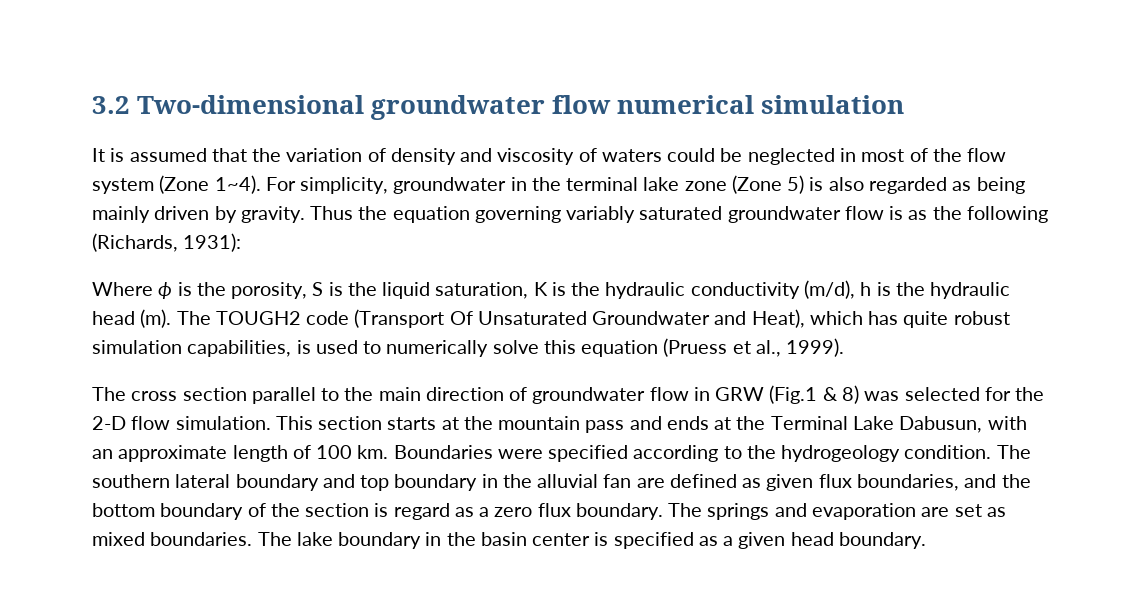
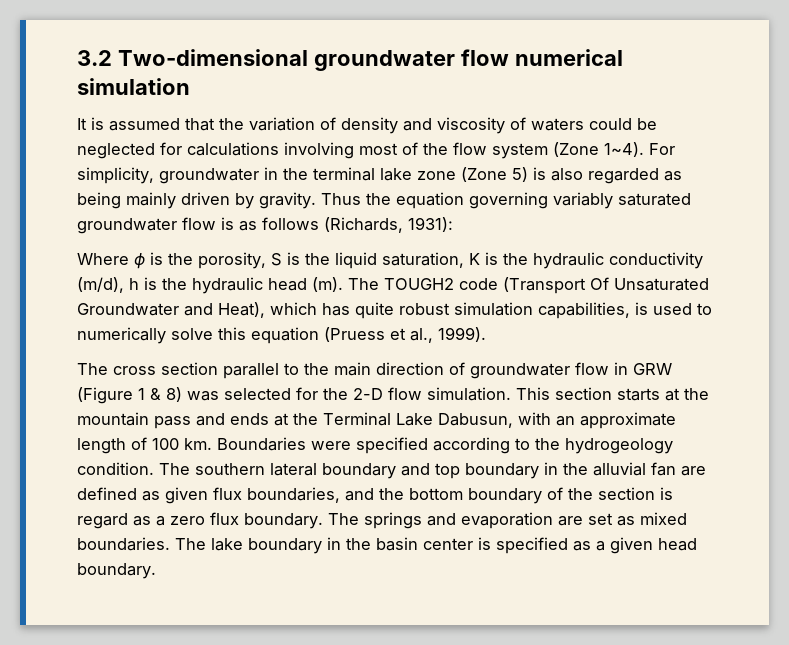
- It is assumed that the variation of density and viscosity of waters could be neglected in most of the flow system (Zone 1~4).
+ It is assumed that the variation of density and viscosity of waters could be neglected for calculations involving most of the flow system (Zone 1~4).
- Thus the equation governing variably saturated groundwater flow is as the following (Richards, 1931):
+ Thus the equation governing variably saturated groundwater flow is as follows (Richards, 1931):
- The cross section parallel to the main direction of groundwater flow in GRW (Fig.1 & 8) was selected for the 2-D flow simulation.
+ The cross section parallel to the main direction of groundwater flow in GRW (Figure 1 & 8) was selected for the 2-D flow simulation.

